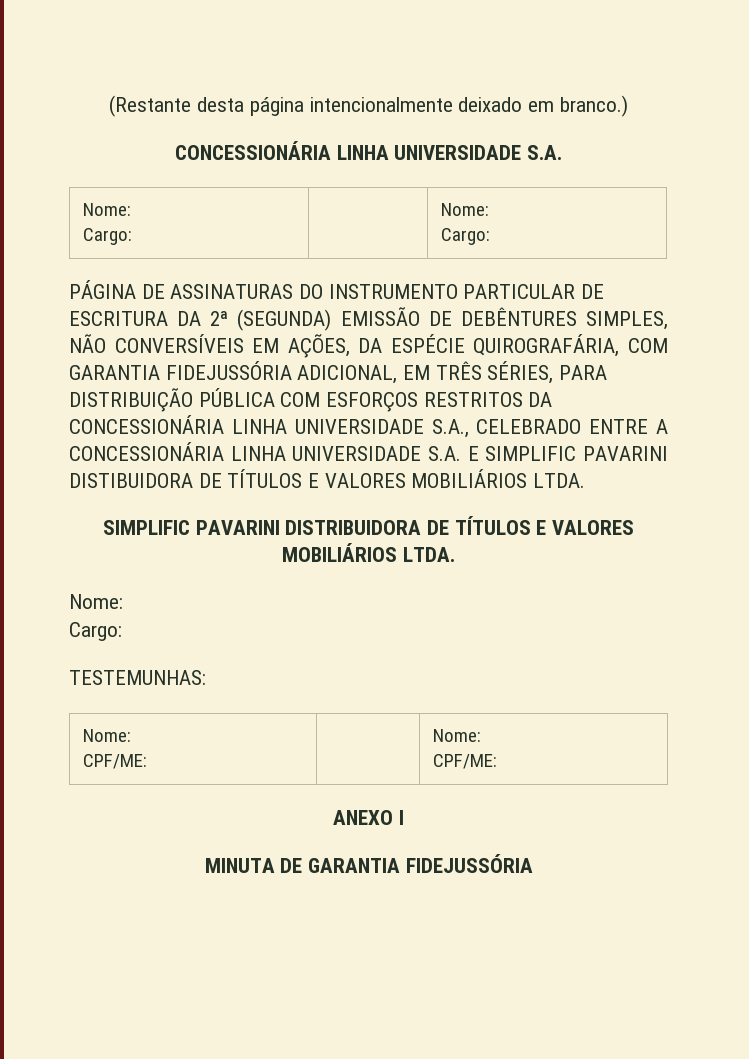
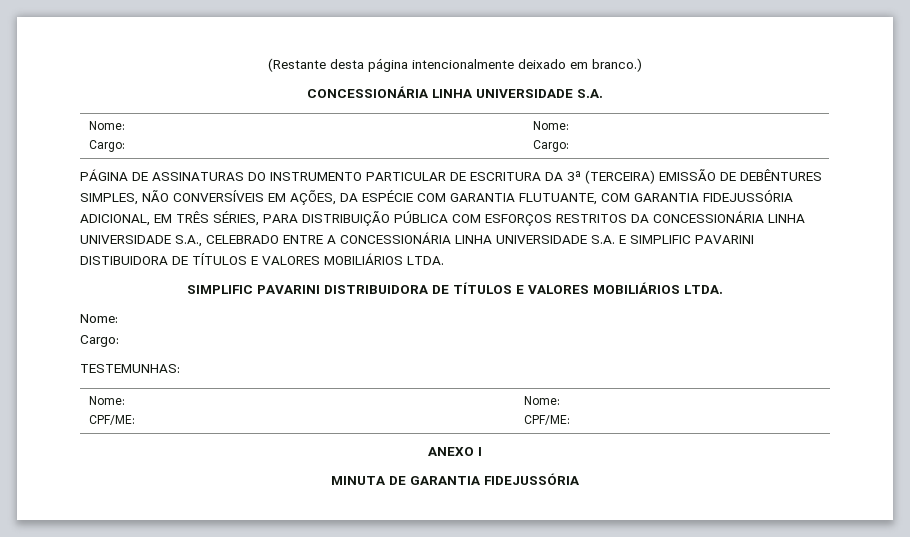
- PÁGINA DE ASSINATURAS DO INSTRUMENTO PARTICULAR DE ESCRITURA DA 2ª (SEGUNDA) EMISSÃO DE DEBÊNTURES SIMPLES, NÃO CONVERSÍVEIS EM AÇÕES, DA ESPÉCIE QUIROGRAFÁRIA, COM GARANTIA FIDEJUSSÓRIA ADICIONAL, EM TRÊS SÉRIES, PARA DISTRIBUIÇÃO PÚBLICA COM ESFORÇOS RESTRITOS DA CONCESSIONÁRIA LINHA UNIVERSIDADE S.A., CELEBRADO ENTRE A CONCESSIONÁRIA LINHA UNIVERSIDADE S.A. E SIMPLIFIC PAVARINI DISTIBUIDORA DE TÍTULOS E VALORES MOBILIÁRIOS LTDA.
+ PÁGINA DE ASSINATURAS DO INSTRUMENTO PARTICULAR DE ESCRITURA DA 3ª (TERCEIRA) EMISSÃO DE DEBÊNTURES SIMPLES, NÃO CONVERSÍVEIS EM AÇÕES, DA ESPÉCIE COM GARANTIA FLUTUANTE, COM GARANTIA FIDEJUSSÓRIA ADICIONAL, EM TRÊS SÉRIES, PARA DISTRIBUIÇÃO PÚBLICA COM ESFORÇOS RESTRITOS DA CONCESSIONÁRIA LINHA UNIVERSIDADE S.A., CELEBRADO ENTRE A CONCESSIONÁRIA LINHA UNIVERSIDADE S.A. E SIMPLIFIC PAVARINI DISTIBUIDORA DE TÍTULOS E VALORES MOBILIÁRIOS LTDA.

